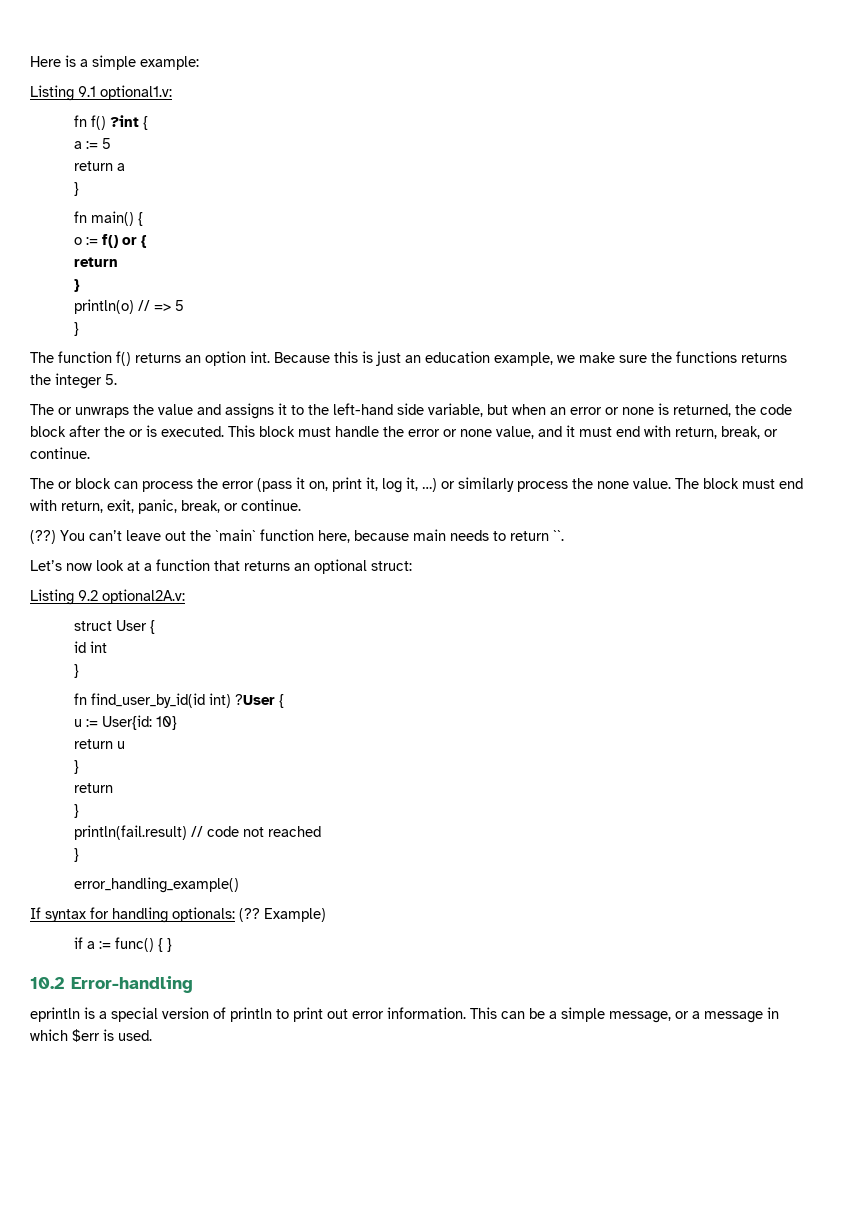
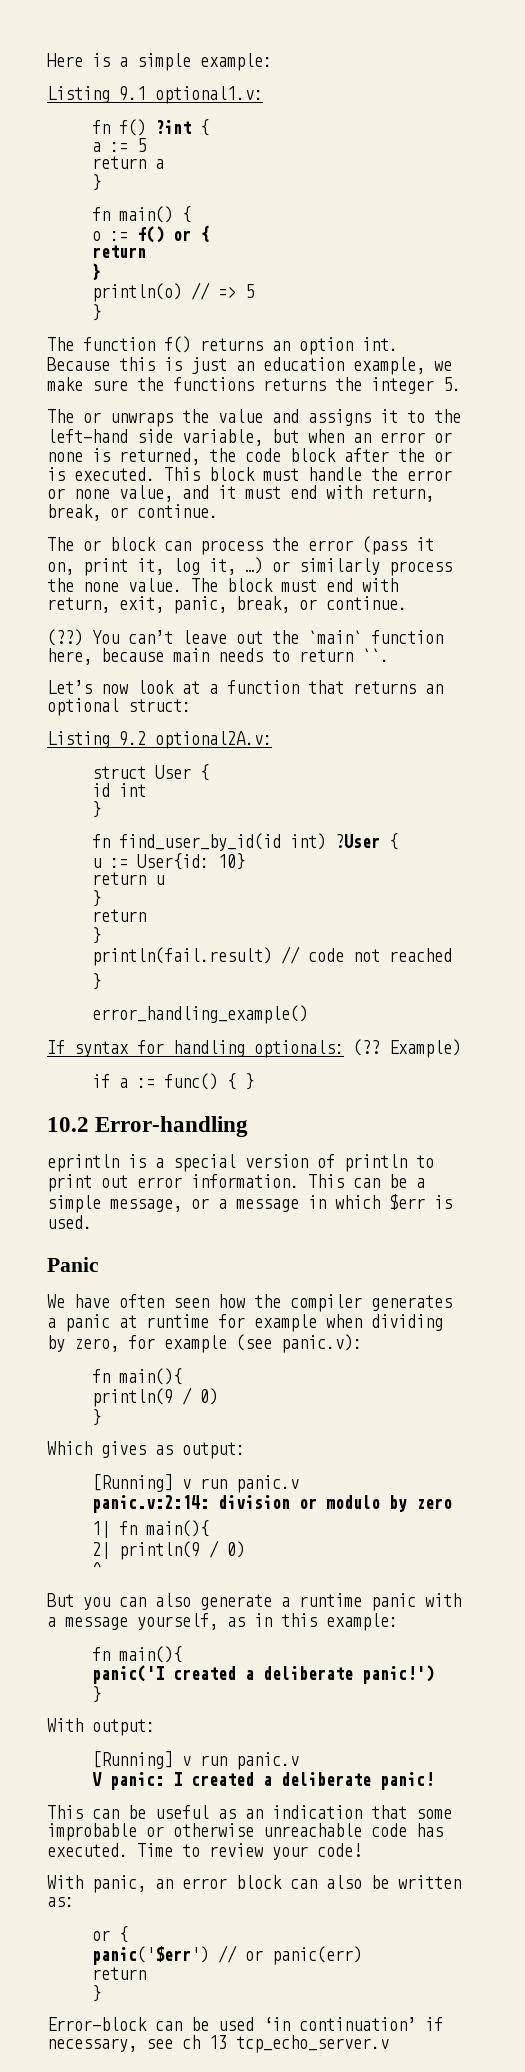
+ Panic
+ We have often seen how the compiler generates a panic at runtime for example when dividing by zero, for example (see panic.v):
+ fn main(){
+ println(9 / 0)
+ }
+ Which gives as output:
+ [Running] v run panic.v
+ panic.v:2:14: division or modulo by zero
+ 1| fn main(){
+ 2| println(9 / 0)
+ ^
+ But you can also generate a runtime panic with a message yourself, as in this example:
+ fn main(){
+ panic('I created a deliberate panic!')
+ }
+ With output:
+ [Running] v run panic.v
+ V panic: I created a deliberate panic!
+ This can be useful as an indication that some improbable or otherwise unreachable code has executed. Time to review your code!
+ With panic, an error block can also be written as:
+ or {
+ panic('$err') // or panic(err)
+ return
+ }
+ Error-block can be used ‘in continuation’ if necessary, see ch 13 tcp_echo_server.v

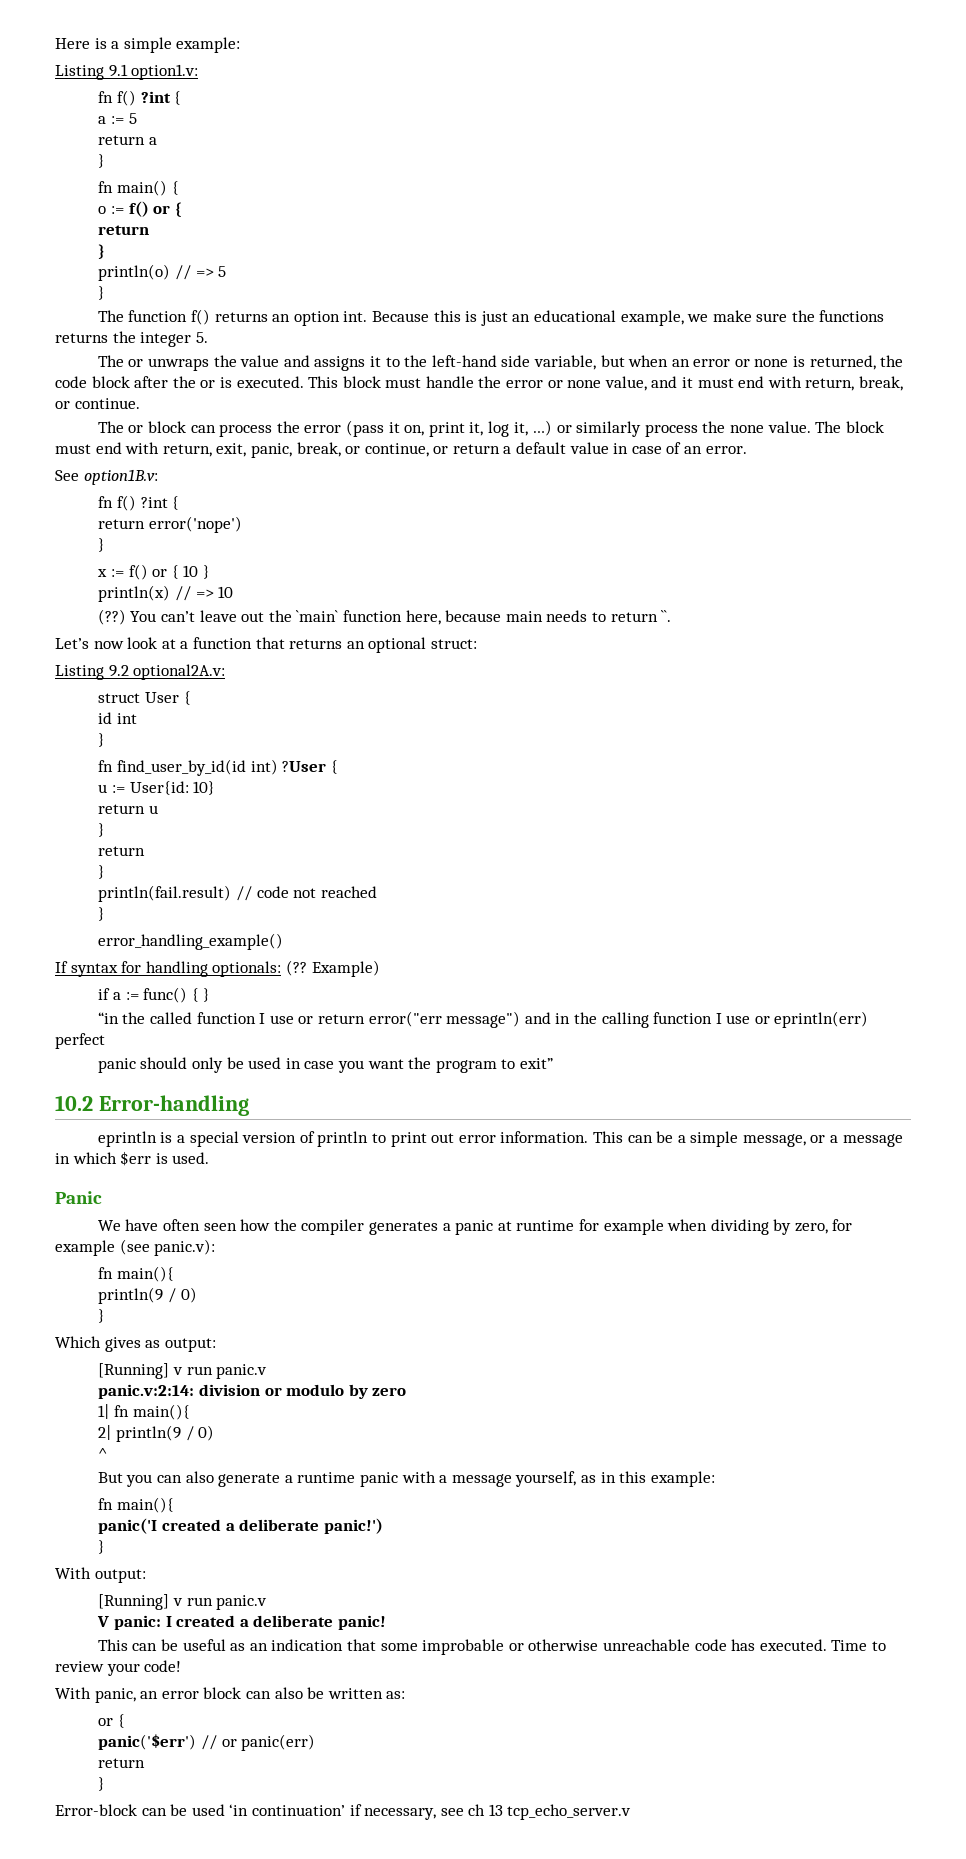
- Listing 9.1 optional1.v:
+ Listing 9.1 option1.v:
- Because this is just an education example, we make sure the functions returns the integer 5.
+ Because this is just an educational example, we make sure the functions returns the integer 5.
- The block must end with return, exit, panic, break, or continue.
+ The block must end with return, exit, panic, break, or continue, or return a default value in case of an error.
+ See option1B.v:
+ fn f() ?int {
+ return error('nope')
+ }
+ x := f() or { 10 }
+ println(x) // => 10
+ “in the called function I use or return error("err message") and in the calling function I use or eprintln(err) perfect
+ panic should only be used in case you want the program to exit”

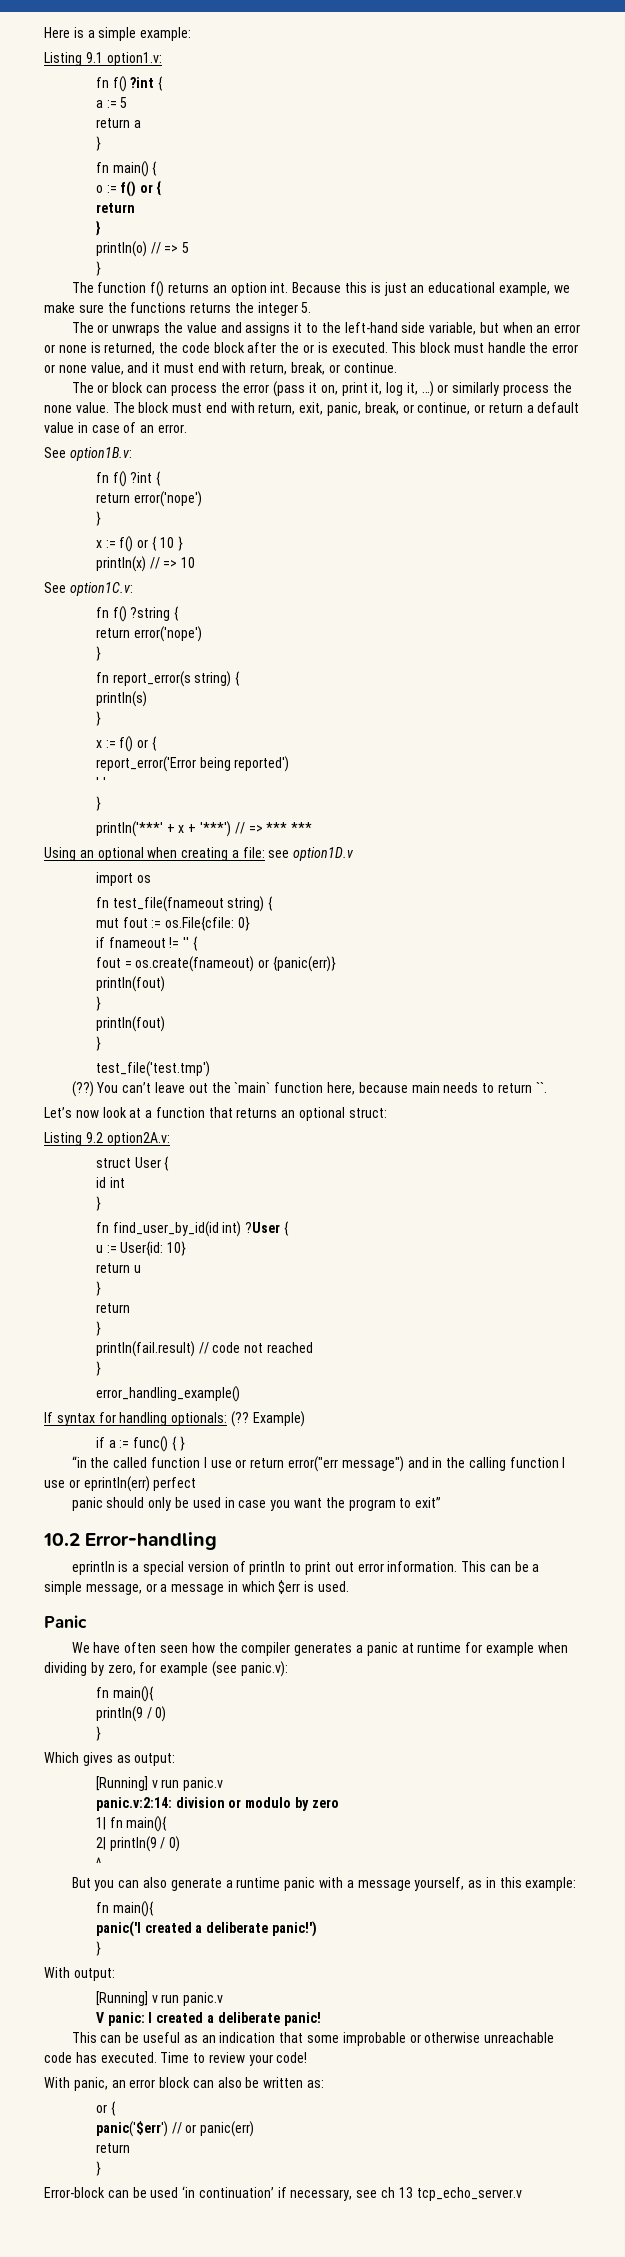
+ See option1C.v:
+ fn f() ?string {
+ return error('nope')
+ }
+ fn report_error(s string) {
+ println(s)
+ }
+ x := f() or {
+ report_error('Error being reported')
+ ' '
+ }
+ println('***' + x + '***') // => *** ***
+ Using an optional when creating a file: see option1D.v
+ import os
+ fn test_file(fnameout string) {
+ mut fout := os.File{cfile: 0}
+ if fnameout != '' {
+ fout = os.create(fnameout) or {panic(err)}
+ println(fout)
+ }
+ println(fout)
+ }
+ test_file('test.tmp')
- Listing 9.2 optional2A.v:
+ Listing 9.2 option2A.v:

